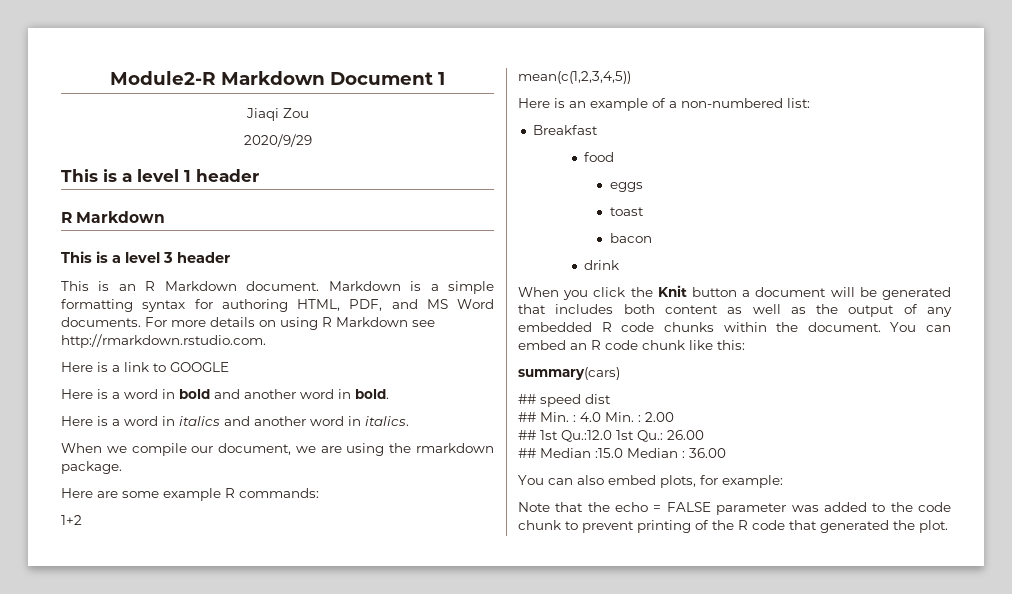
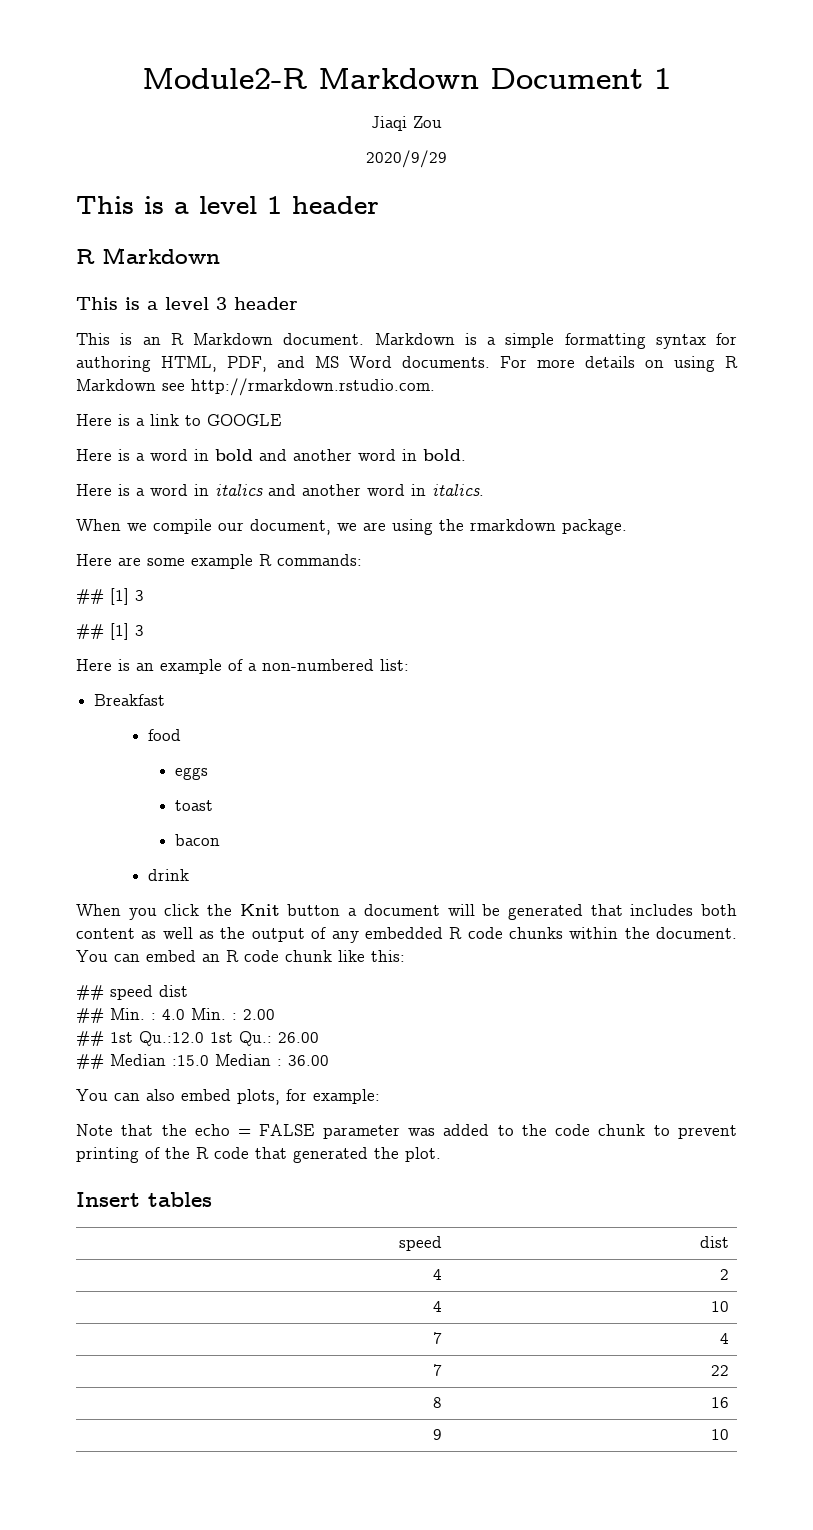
  Here are some example R commands:
- 1+2
- mean(c(1,2,3,4,5))
+ ## [1] 3
+ ## [1] 3
- summary(cars)
+ Insert tables
+ speed | dist
+ 4 | 2
+ 4 | 10
+ 7 | 4
+ 7 | 22
+ 8 | 16
+ 9 | 10

